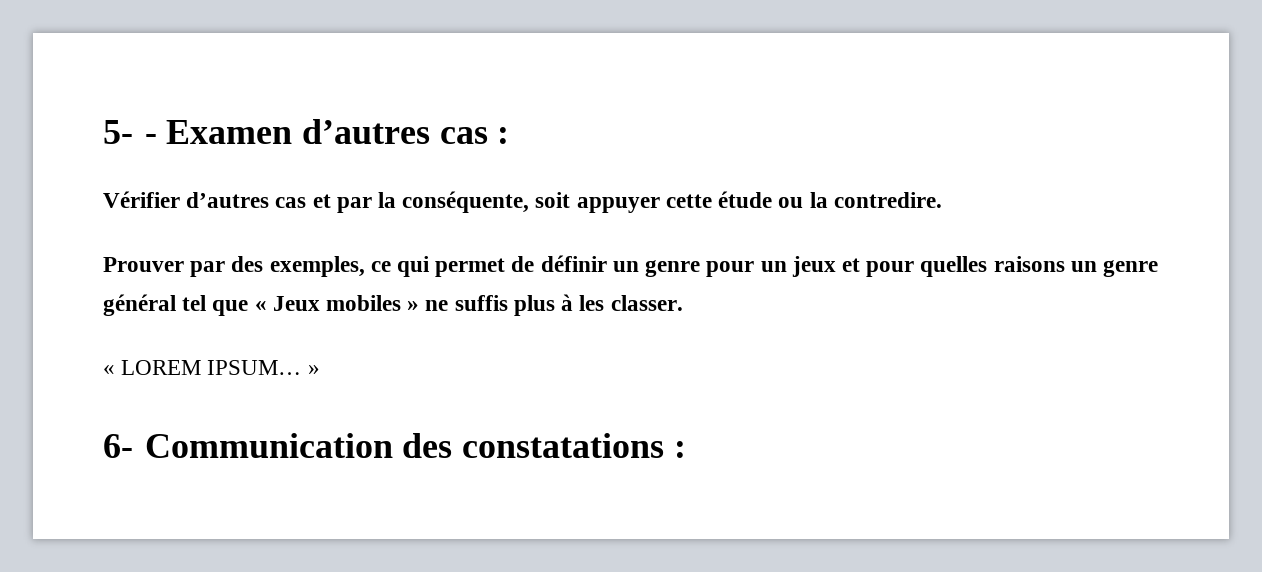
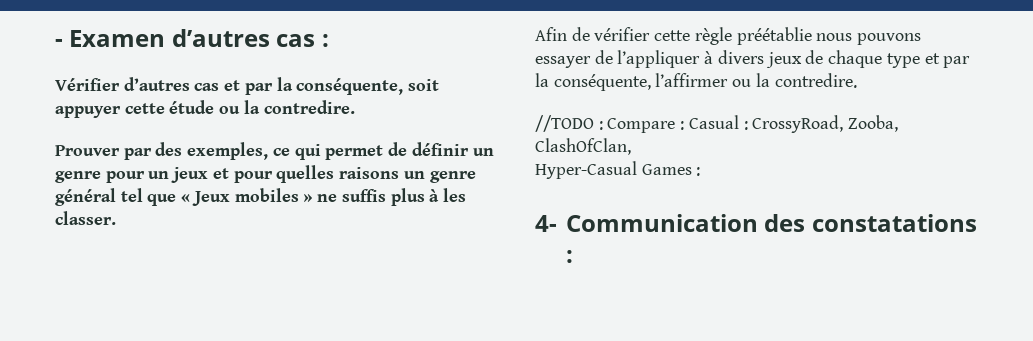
- 5- - Examen d’autres cas :
+ - Examen d’autres cas :
- « LOREM IPSUM… »
- 6- Communication des constatations :
+ Afin de vérifier cette règle préétablie nous pouvons essayer de l’appliquer à divers jeux de chaque type et par la conséquente, l’affirmer ou la contredire.
+ //TODO : Compare : Casual : CrossyRoad, Zooba, ClashOfClan,
+ Hyper-Casual Games :
+ 4- Communication des constatations :

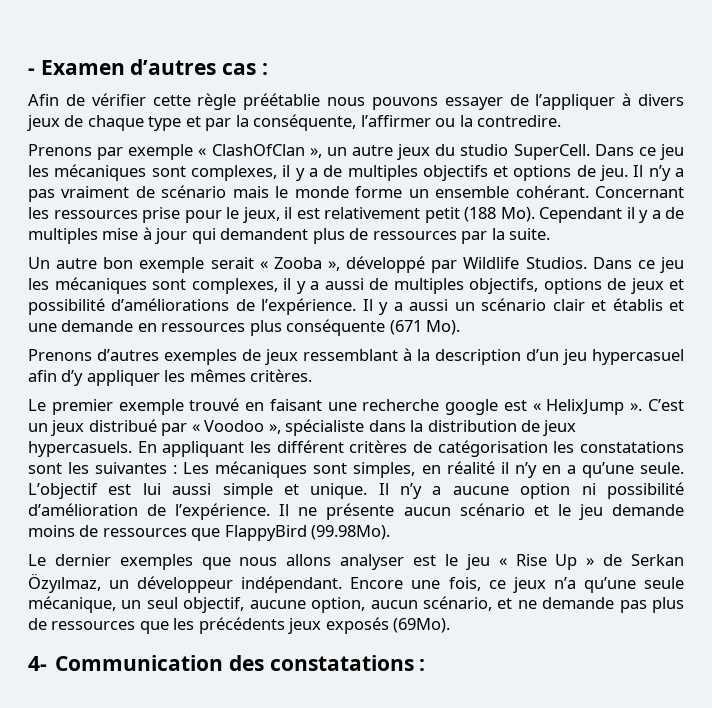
- Vérifier d’autres cas et par la conséquente, soit appuyer cette étude ou la contredire.
- Prouver par des exemples, ce qui permet de définir un genre pour un jeux et pour quelles raisons un genre général tel que « Jeux mobiles » ne suffis plus à les classer.
- //TODO : Compare : Casual : CrossyRoad, Zooba, ClashOfClan,
- Hyper-Casual Games :
+ Prenons par exemple « ClashOfClan », un autre jeux du studio SuperCell. Dans ce jeu les mécaniques sont complexes, il y a de multiples objectifs et options de jeu. Il n’y a pas vraiment de scénario mais le monde forme un ensemble cohérant. Concernant les ressources prise pour le jeux, il est relativement petit (188 Mo). Cependant il y a de multiples mise à jour qui demandent plus de ressources par la suite.
+ Un autre bon exemple serait « Zooba », développé par Wildlife Studios. Dans ce jeu les mécaniques sont complexes, il y a aussi de multiples objectifs, options de jeux et possibilité d’améliorations de l’expérience. Il y a aussi un scénario clair et établis et une demande en ressources plus conséquente (671 Mo).
+ Prenons d’autres exemples de jeux ressemblant à la description d’un jeu hypercasuel afin d’y appliquer les mêmes critères.
+ Le premier exemple trouvé en faisant une recherche google est « HelixJump ». C’est un jeux distribué par « Voodoo », spécialiste dans la distribution de jeux hypercasuels. En appliquant les différent critères de catégorisation les constatations sont les suivantes : Les mécaniques sont simples, en réalité il n’y en a qu’une seule. L’objectif est lui aussi simple et unique. Il n’y a aucune option ni possibilité d’amélioration de l’expérience. Il ne présente aucun scénario et le jeu demande moins de ressources que FlappyBird (99.98Mo).
+ Le dernier exemples que nous allons analyser est le jeu « Rise Up » de Serkan Özyılmaz, un développeur indépendant. Encore une fois, ce jeux n’a qu’une seule mécanique, un seul objectif, aucune option, aucun scénario, et ne demande pas plus de ressources que les précédents jeux exposés (69Mo).

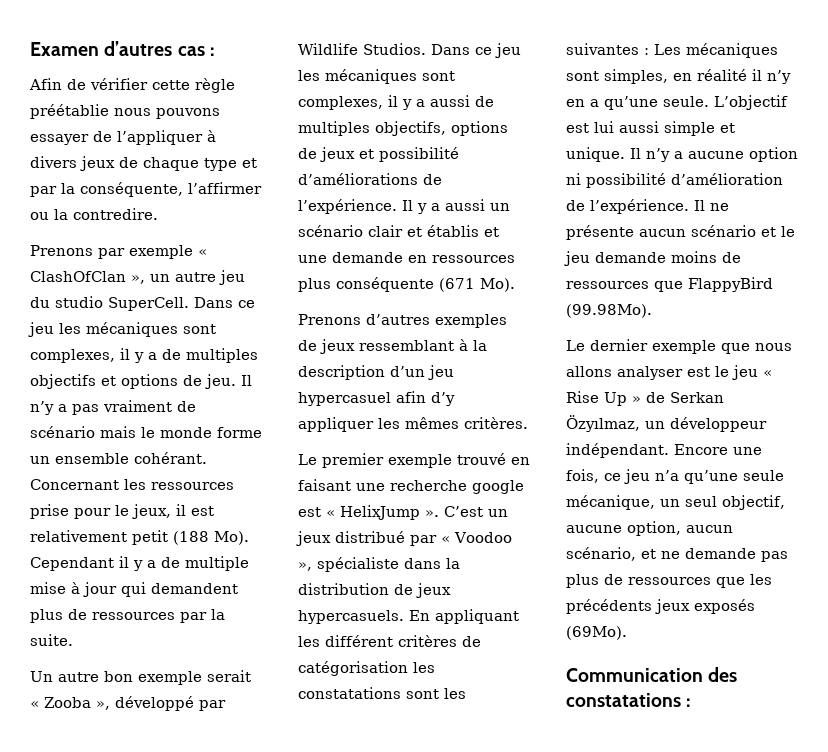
- - Examen d’autres cas :
+ Examen d’autres cas :
- Prenons par exemple « ClashOfClan », un autre jeux du studio SuperCell.
+ Prenons par exemple « ClashOfClan », un autre jeu du studio SuperCell.
- Concernant les ressources prise pour le jeux, il est relativement petit (188 Mo). Cependant il y a de multiples mise à jour qui demandent plus de ressources par la suite.
+ Concernant les ressources prise pour le jeux, il est relativement petit (188 Mo). Cependant il y a de multiple mise à jour qui demandent plus de ressources par la suite.
- Le dernier exemples que nous allons analyser est le jeu « Rise Up » de Serkan Özyılmaz, un développeur indépendant.
+ Le dernier exemple que nous allons analyser est le jeu « Rise Up » de Serkan Özyılmaz, un développeur indépendant.
- Encore une fois, ce jeux n’a qu’une seule mécanique, un seul objectif, aucune option, aucun scénario, et ne demande pas plus de ressources que les précédents jeux exposés (69Mo).
+ Encore une fois, ce jeu n’a qu’une seule mécanique, un seul objectif, aucune option, aucun scénario, et ne demande pas plus de ressources que les précédents jeux exposés (69Mo).
- 4- Communication des constatations :
+ Communication des constatations :

